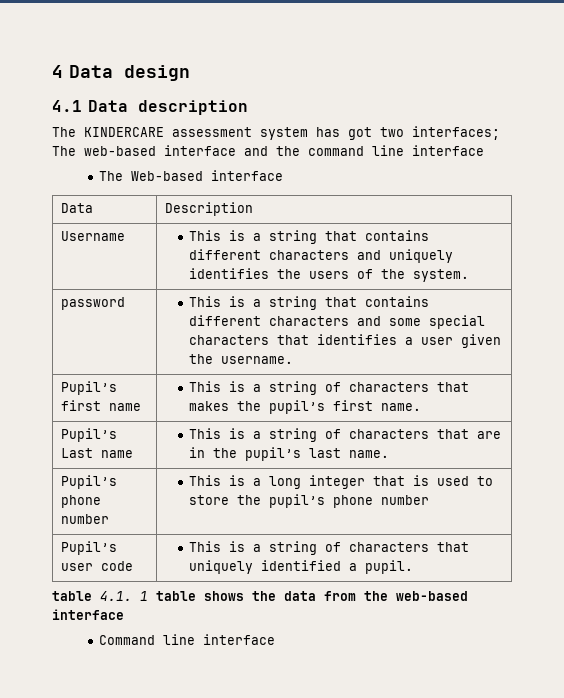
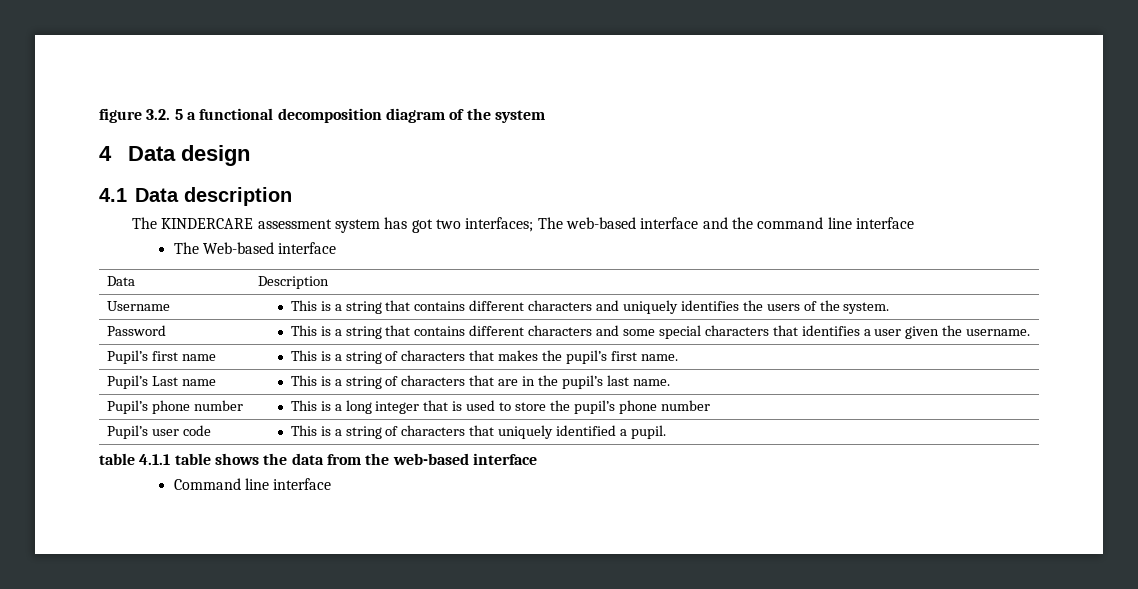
+ figure 3.2. 5 a functional decomposition diagram of the system
- password | This is a string that contains different characters and some special characters that identifies a user given the username.
+ Password | This is a string that contains different characters and some special characters that identifies a user given the username.
- table 4.1. 1 table shows the data from the web-based interface
+ table 4.1.1 table shows the data from the web-based interface

